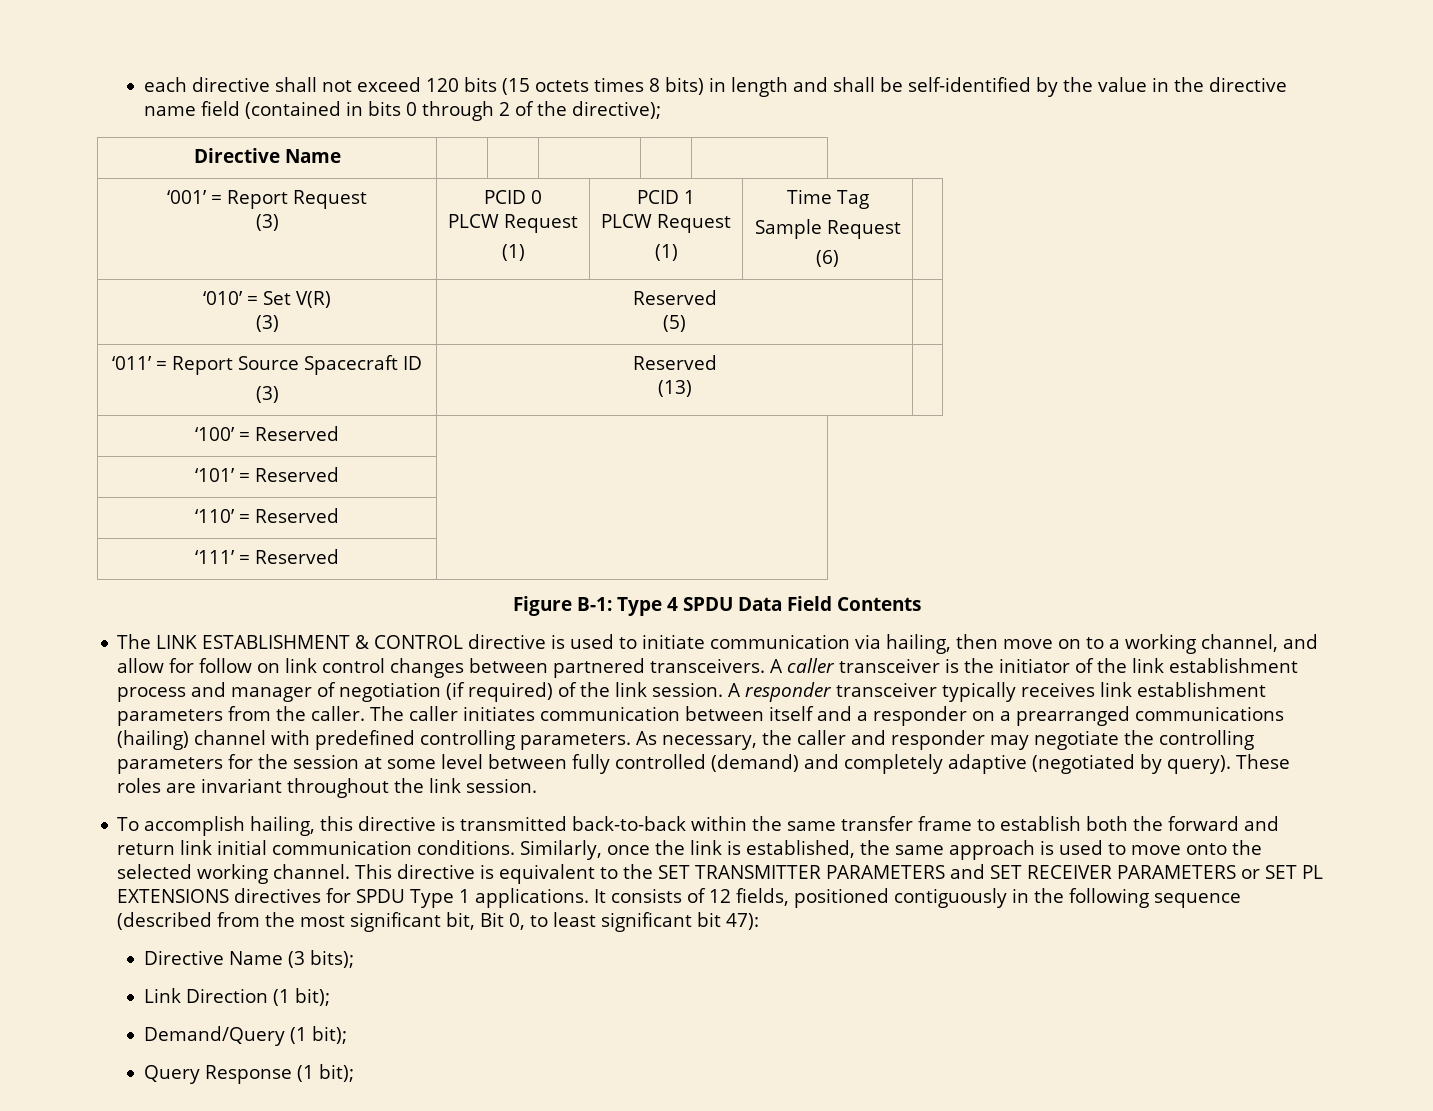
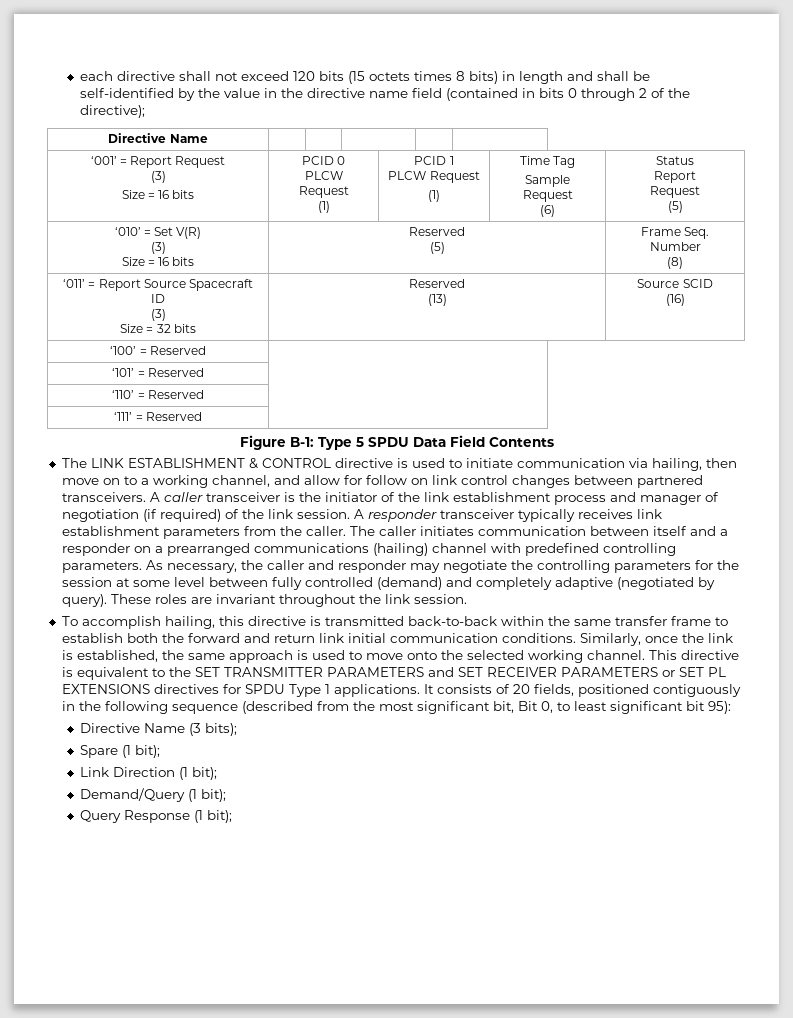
  ‘001’ = Report Request
- (3) | PCID 0
+ (3)
+ Size = 16 bits | PCID 0
  PLCW Request
  (1) | PCID 1
  PLCW Request
  (1) | Time Tag
  Sample Request
- (6) |
+ (6) | Status
+ Report
+ Request
+ (5)
  ‘010’ = Set V(R)
- (3) | Reserved
- (5) |
+ (3)
+ Size = 16 bits | Reserved
+ (5) | Frame Seq. Number
+ (8)
  ‘011’ = Report Source Spacecraft ID
- (3) | Reserved
- (13) |
+ (3)
+ Size = 32 bits | Reserved
+ (13) | Source SCID
+ (16)
- Figure B-1: Type 4 SPDU Data Field Contents
+ Figure B-1: Type 5 SPDU Data Field Contents
- It consists of 12 fields, positioned contiguously in the following sequence (described from the most significant bit, Bit 0, to least significant bit 47):
+ It consists of 20 fields, positioned contiguously in the following sequence (described from the most significant bit, Bit 0, to least significant bit 95):
+ Spare (1 bit);

